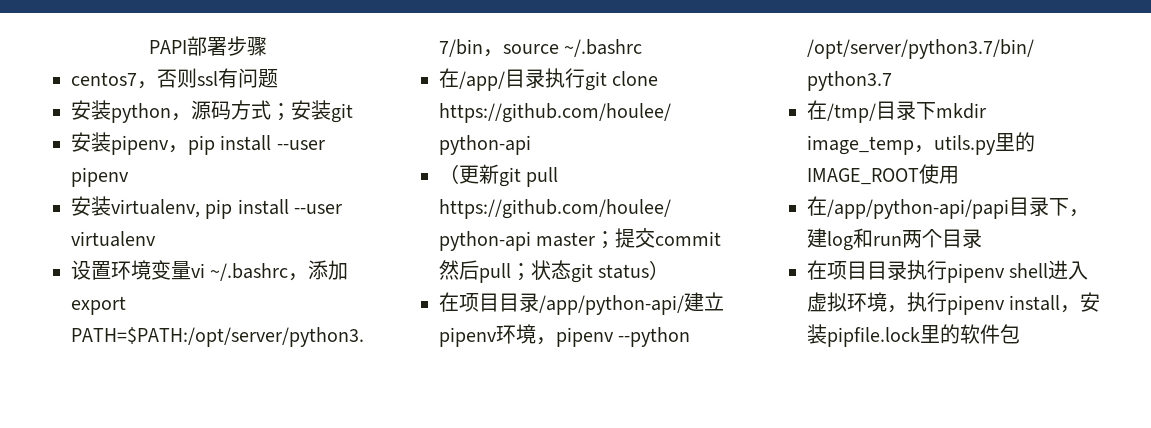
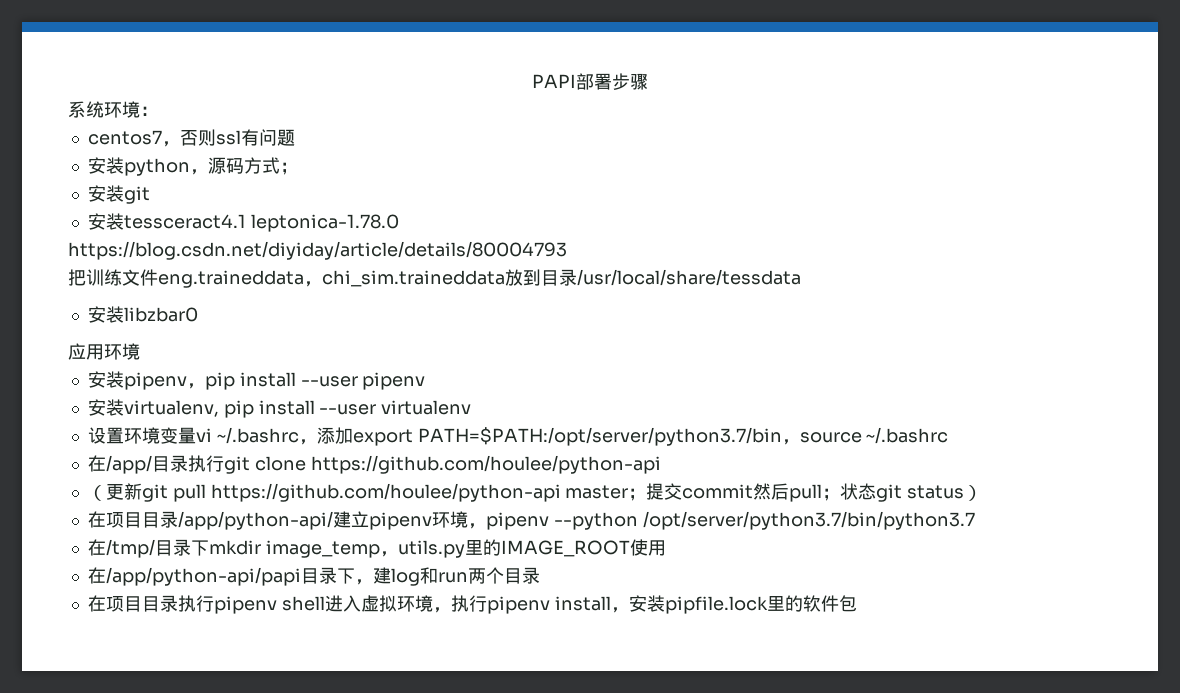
+ 系统环境：
- 安装python，源码方式；安装git
+ 安装python，源码方式；
+ 安装git
+ 安装tessceract4.1 leptonica-1.78.0
+ https://blog.csdn.net/diyiday/article/details/80004793
+ 把训练文件eng.traineddata，chi_sim.traineddata放到目录/usr/local/share/tessdata
+ 安装libzbar0
+ 应用环境

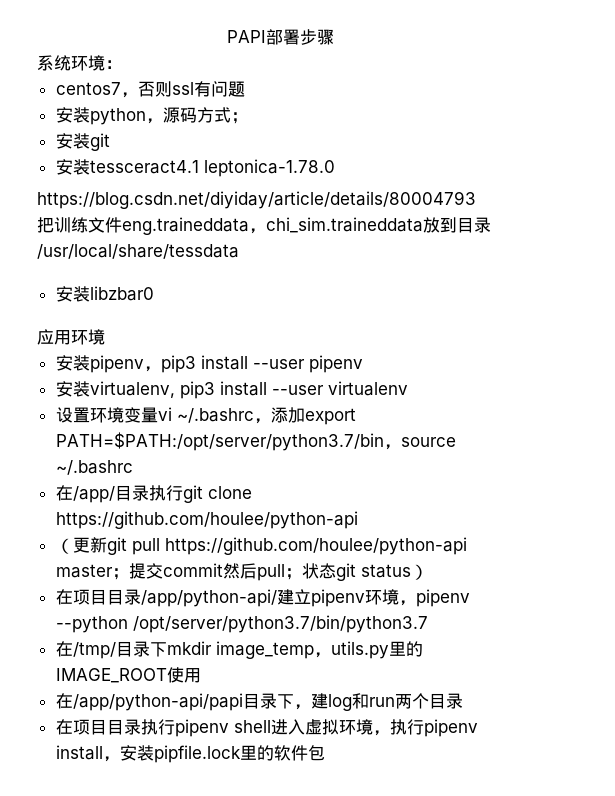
- 安装pipenv，pip install --user pipenv
+ 安装pipenv，pip3 install --user pipenv
- 安装virtualenv, pip install --user virtualenv
+ 安装virtualenv, pip3 install --user virtualenv

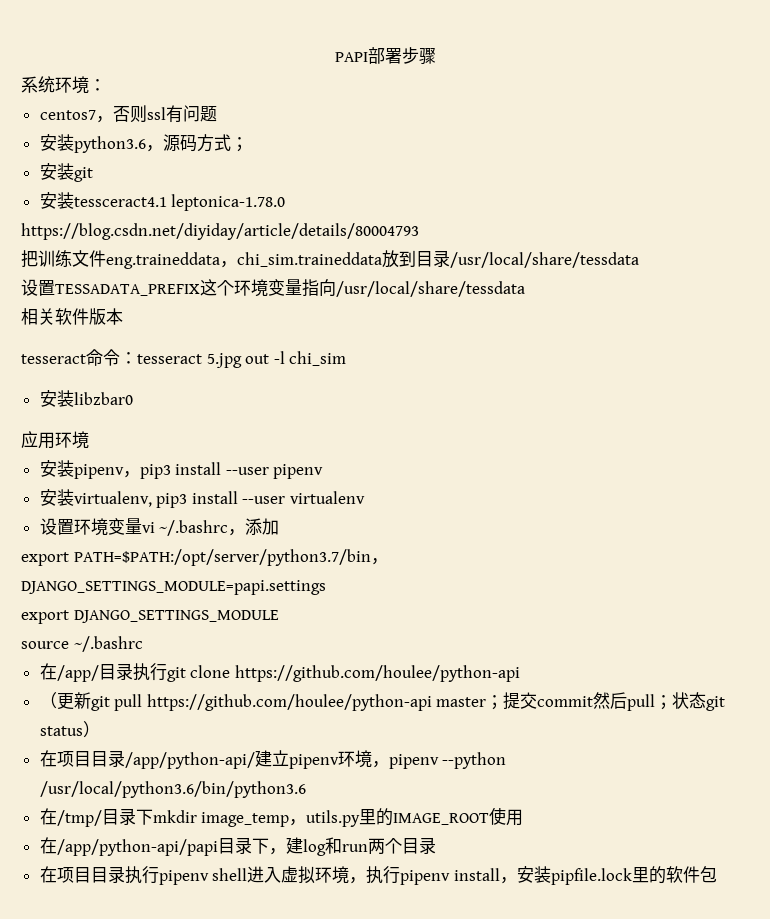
- 安装python，源码方式；
+ 安装python3.6，源码方式；
+ 设置TESSADATA_PREFIX这个环境变量指向/usr/local/share/tessdata
+ 相关软件版本
+ tesseract命令：tesseract 5.jpg out -l chi_sim
- 设置环境变量vi ~/.bashrc，添加export PATH=$PATH:/opt/server/python3.7/bin，source ~/.bashrc
+ 设置环境变量vi ~/.bashrc，添加
+ export PATH=$PATH:/opt/server/python3.7/bin，
+ DJANGO_SETTINGS_MODULE=papi.settings
+ export DJANGO_SETTINGS_MODULE
+ source ~/.bashrc
- 在项目目录/app/python-api/建立pipenv环境，pipenv --python /opt/server/python3.7/bin/python3.7
+ 在项目目录/app/python-api/建立pipenv环境，pipenv --python /usr/local/python3.6/bin/python3.6

